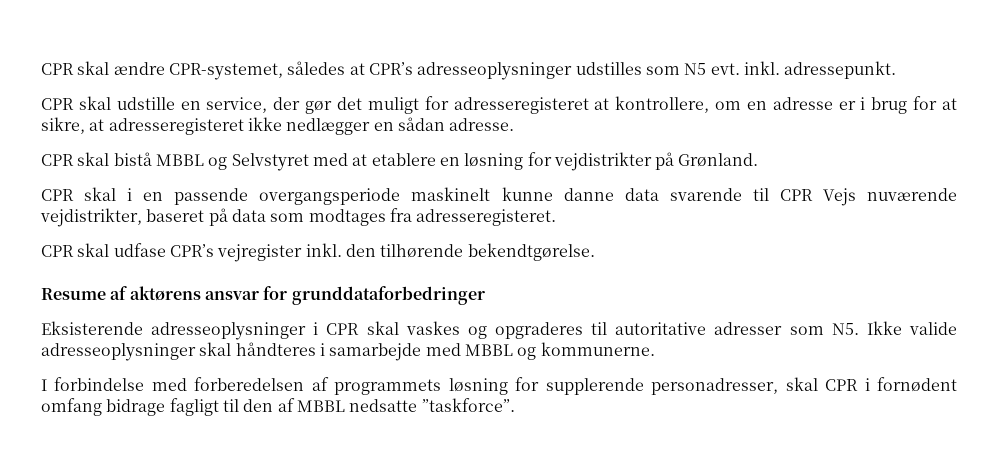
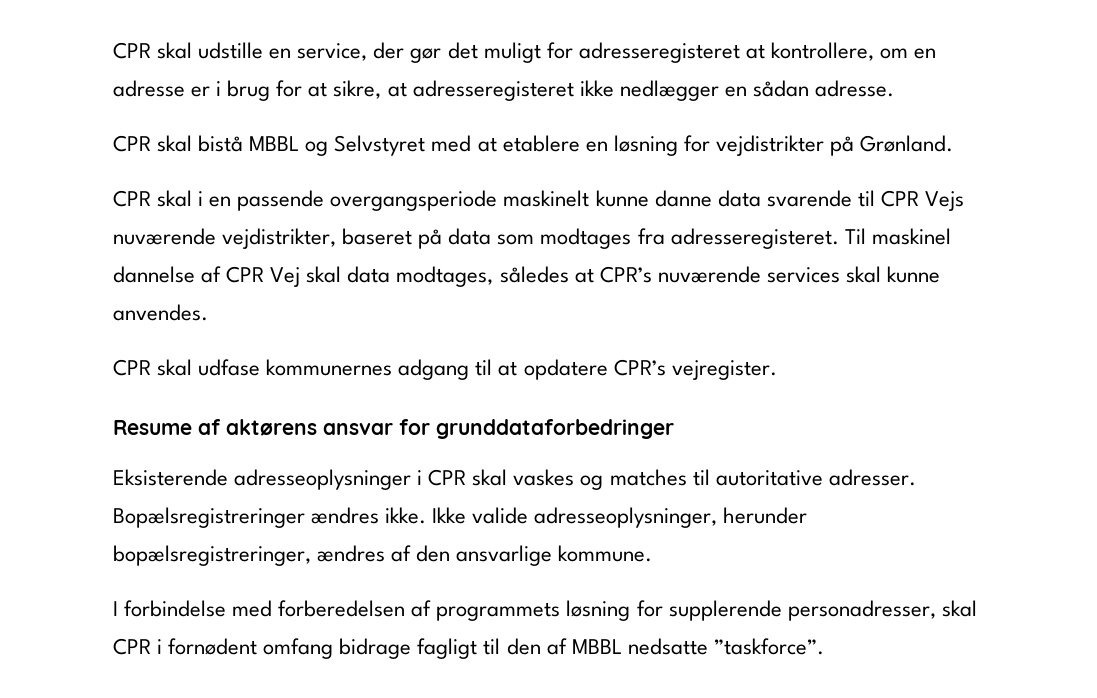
- CPR skal ændre CPR-systemet, således at CPR’s adresseoplysninger udstilles som N5 evt. inkl. adressepunkt.
- CPR skal i en passende overgangsperiode maskinelt kunne danne data svarende til CPR Vejs nuværende vejdistrikter, baseret på data som modtages fra adresseregisteret.
- CPR skal udfase CPR’s vejregister inkl. den tilhørende bekendtgørelse.
+ CPR skal i en passende overgangsperiode maskinelt kunne danne data svarende til CPR Vejs nuværende vejdistrikter, baseret på data som modtages fra adresseregisteret. Til maskinel dannelse af CPR Vej skal data modtages, således at CPR’s nuværende services skal kunne anvendes.
+ CPR skal udfase kommunernes adgang til at opdatere CPR’s vejregister.
- Eksisterende adresseoplysninger i CPR skal vaskes og opgraderes til autoritative adresser som N5. Ikke valide adresseoplysninger skal håndteres i samarbejde med MBBL og kommunerne.
+ Eksisterende adresseoplysninger i CPR skal vaskes og matches til autoritative adresser. Bopælsregistreringer ændres ikke. Ikke valide adresseoplysninger, herunder bopælsregistreringer, ændres af den ansvarlige kommune.

